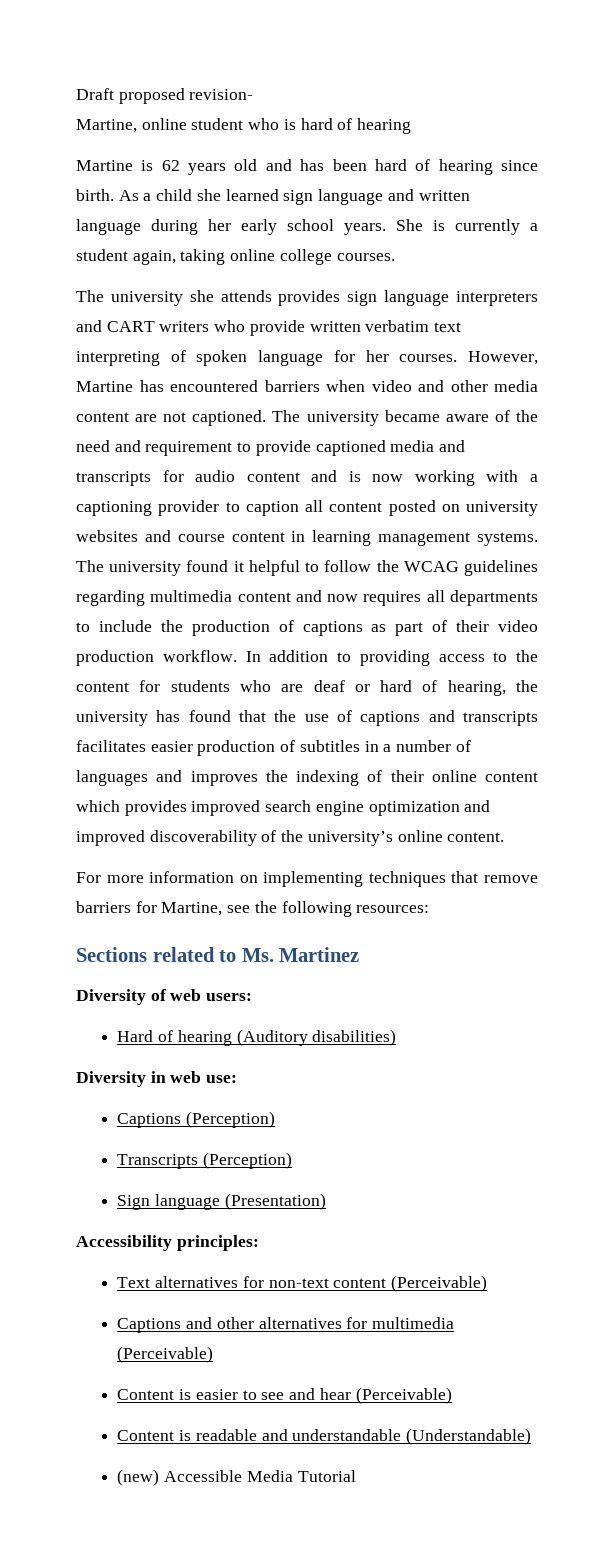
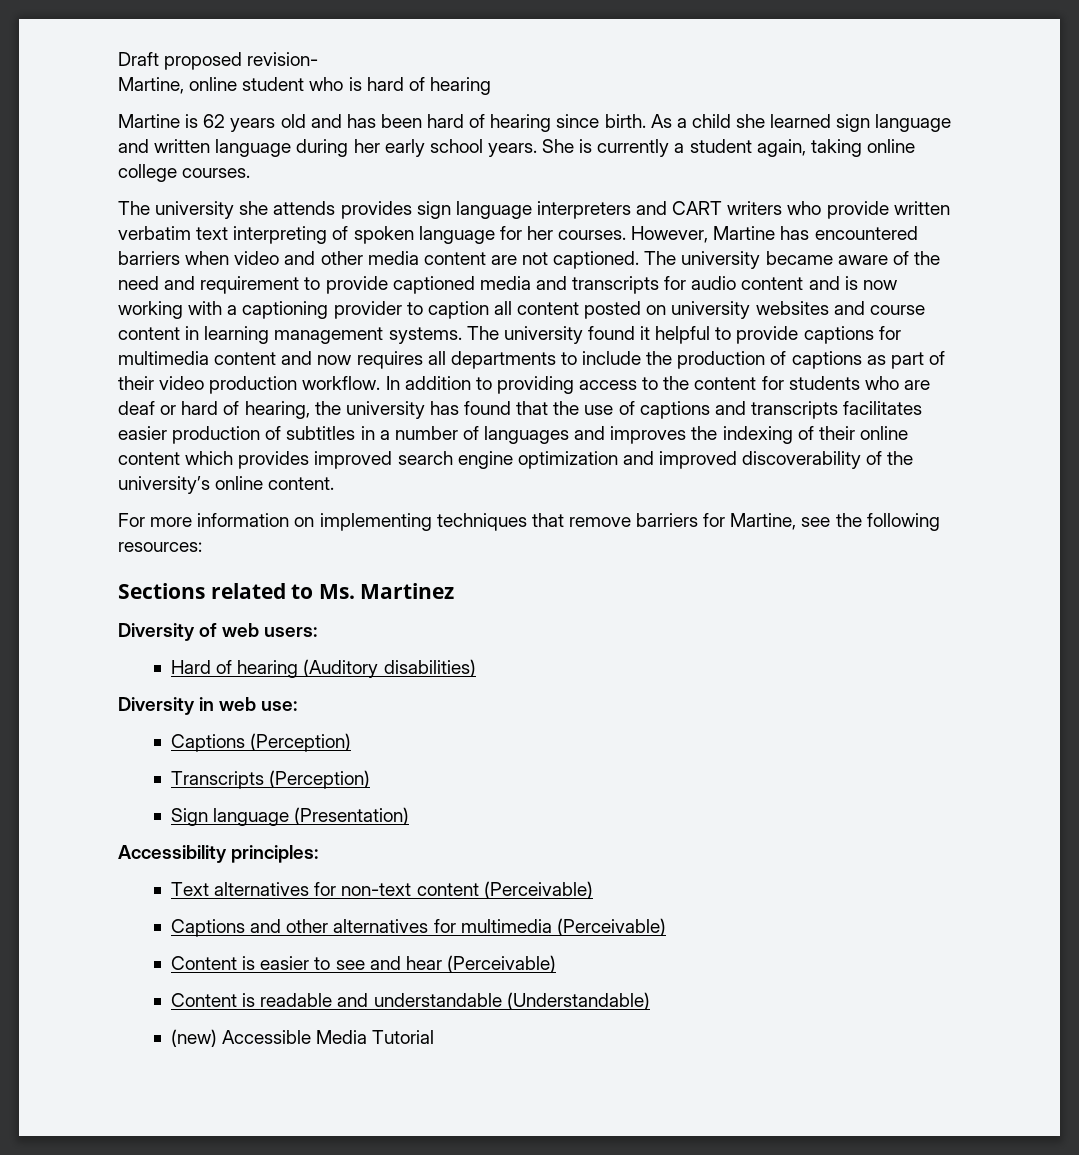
- The university found it helpful to follow the WCAG guidelines regarding multimedia content and now requires all departments to include the production of captions as part of their video production workflow.
+ The university found it helpful to provide captions for multimedia content and now requires all departments to include the production of captions as part of their video production workflow.

